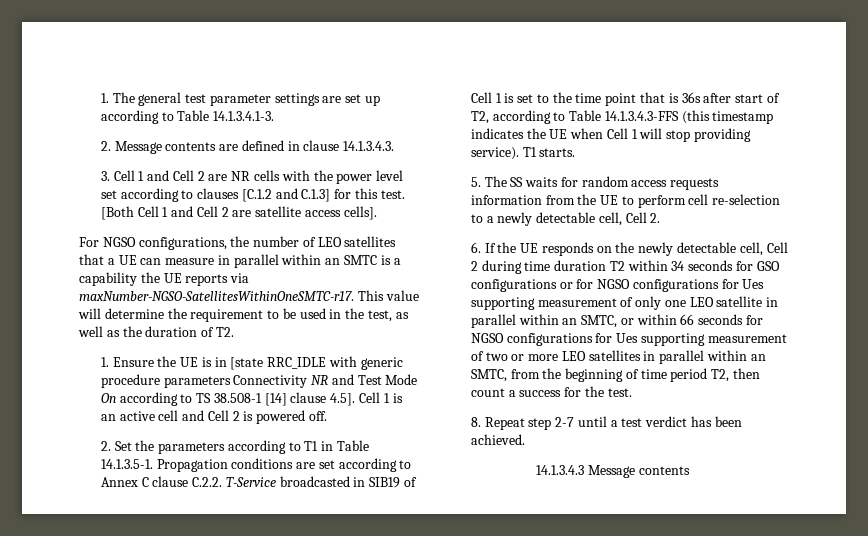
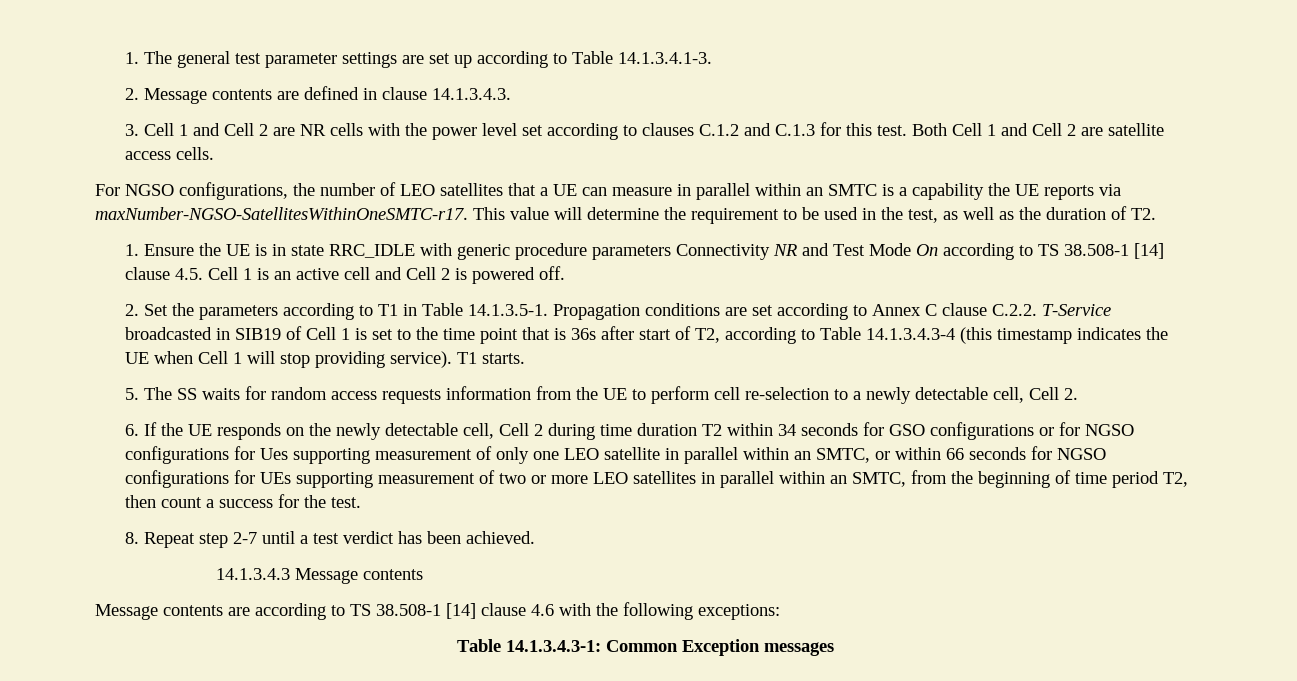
- 3. Cell 1 and Cell 2 are NR cells with the power level set according to clauses [C.1.2 and C.1.3] for this test.
+ 3. Cell 1 and Cell 2 are NR cells with the power level set according to clauses C.1.2 and C.1.3 for this test.
- [Both Cell 1 and Cell 2 are satellite access cells].
+ Both Cell 1 and Cell 2 are satellite access cells.
- 1. Ensure the UE is in [state RRC_IDLE with generic procedure parameters Connectivity NR and Test Mode On according to TS 38.508-1 [14] clause 4.5]. Cell 1 is an active cell and Cell 2 is powered off.
+ 1. Ensure the UE is in state RRC_IDLE with generic procedure parameters Connectivity NR and Test Mode On according to TS 38.508-1 [14] clause 4.5. Cell 1 is an active cell and Cell 2 is powered off.
- 2. Set the parameters according to T1 in Table 14.1.3.5-1. Propagation conditions are set according to Annex C clause C.2.2. T-Service broadcasted in SIB19 of Cell 1 is set to the time point that is 36s after start of T2, according to Table 14.1.3.4.3-FFS (this timestamp indicates the UE when Cell 1 will stop providing service).
+ 2. Set the parameters according to T1 in Table 14.1.3.5-1. Propagation conditions are set according to Annex C clause C.2.2. T-Service broadcasted in SIB19 of Cell 1 is set to the time point that is 36s after start of T2, according to Table 14.1.3.4.3-4 (this timestamp indicates the UE when Cell 1 will stop providing service).
- 6. If the UE responds on the newly detectable cell, Cell 2 during time duration T2 within 34 seconds for GSO configurations or for NGSO configurations for Ues supporting measurement of only one LEO satellite in parallel within an SMTC, or within 66 seconds for NGSO configurations for Ues supporting measurement of two or more LEO satellites in parallel within an SMTC, from the beginning of time period T2, then count a success for the test.
+ 6. If the UE responds on the newly detectable cell, Cell 2 during time duration T2 within 34 seconds for GSO configurations or for NGSO configurations for Ues supporting measurement of only one LEO satellite in parallel within an SMTC, or within 66 seconds for NGSO configurations for UEs supporting measurement of two or more LEO satellites in parallel within an SMTC, from the beginning of time period T2, then count a success for the test.
+ Message contents are according to TS 38.508-1 [14] clause 4.6 with the following exceptions:
+ Table 14.1.3.4.3-1: Common Exception messages

